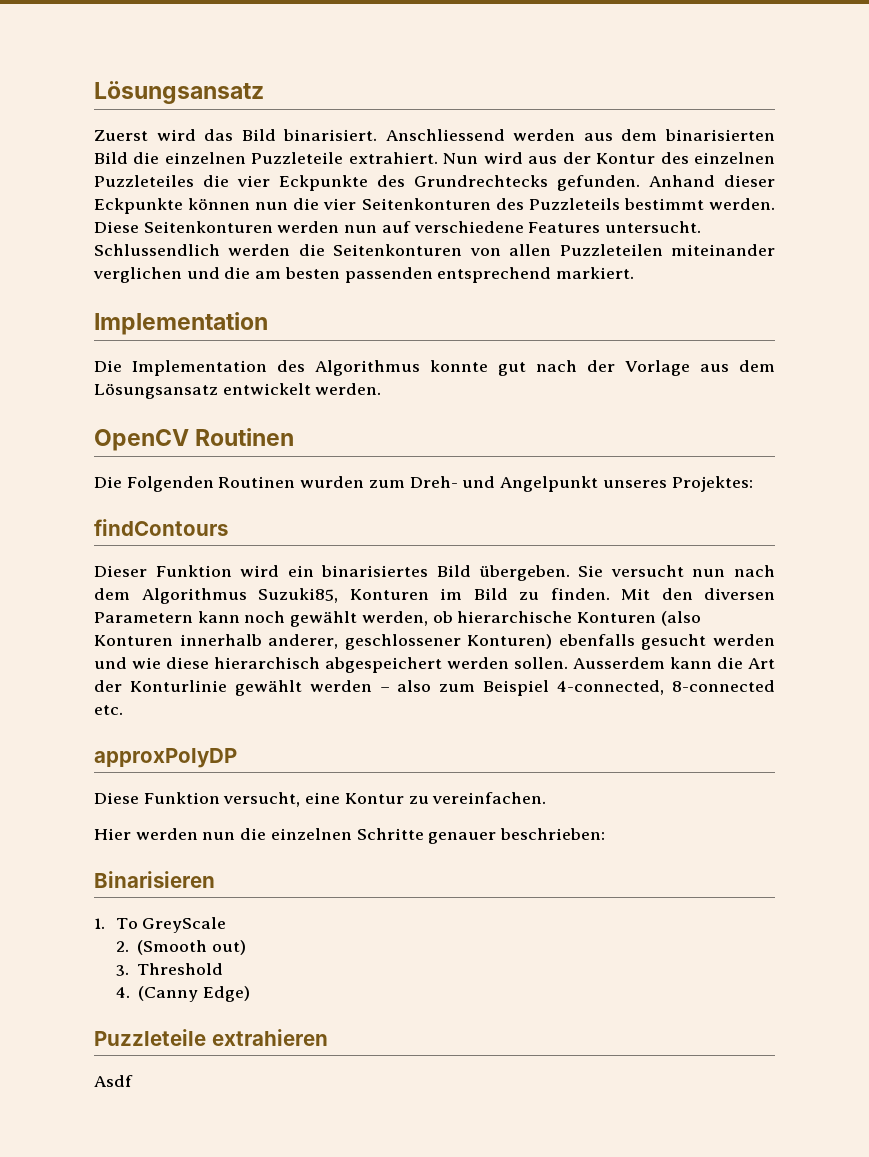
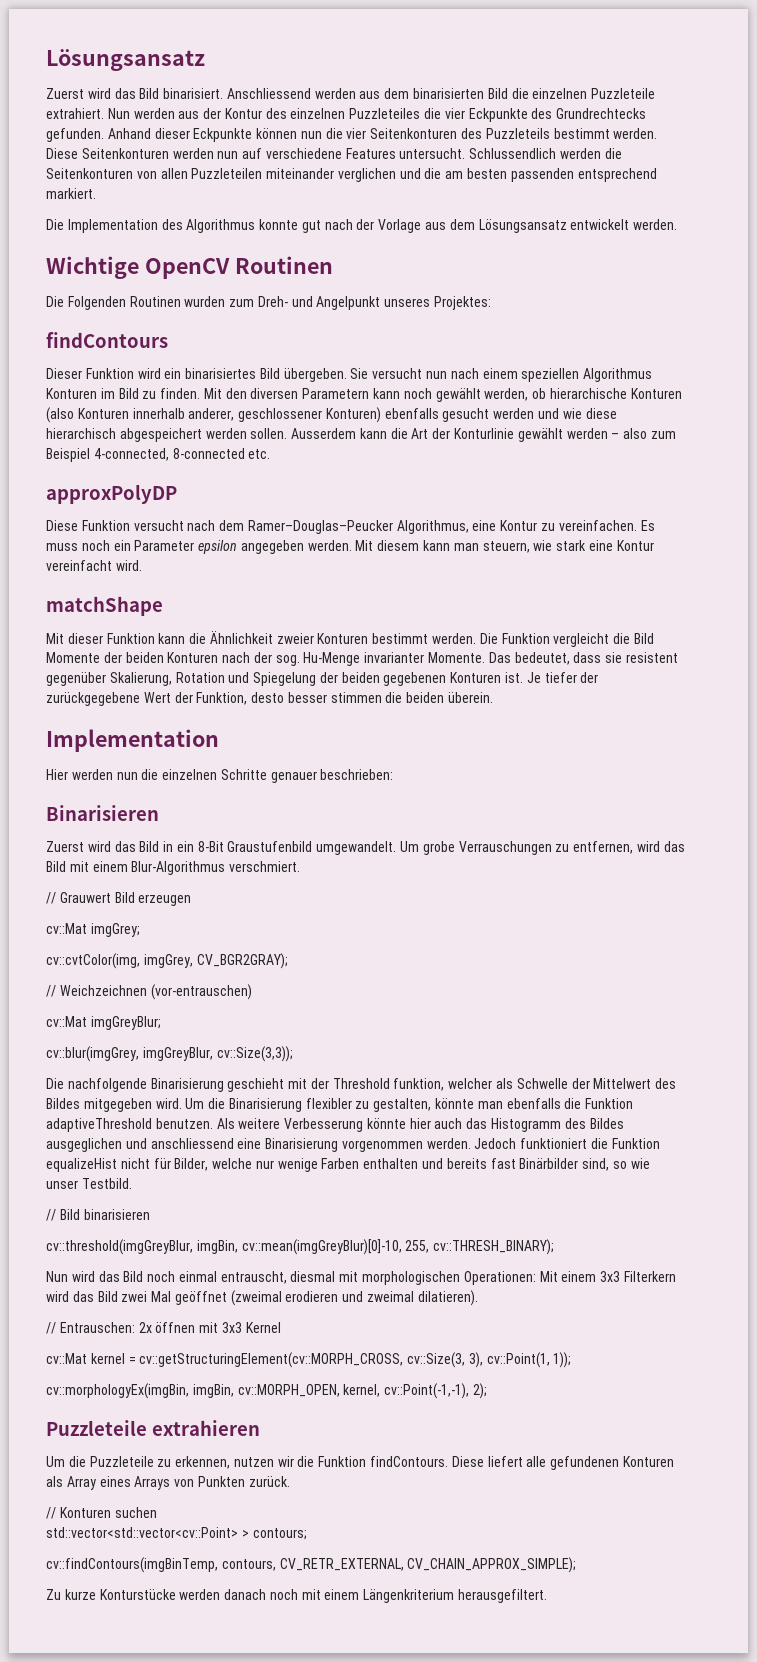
- Nun wird aus der Kontur des einzelnen Puzzleteiles die vier Eckpunkte des Grundrechtecks gefunden.
+ Nun werden aus der Kontur des einzelnen Puzzleteiles die vier Eckpunkte des Grundrechtecks gefunden.
  Schlussendlich werden die Seitenkonturen von allen Puzzleteilen miteinander verglichen und die am besten passenden entsprechend markiert.
- Implementation
- OpenCV Routinen
+ Wichtige OpenCV Routinen
- Sie versucht nun nach dem Algorithmus Suzuki85, Konturen im Bild zu finden.
+ Sie versucht nun nach einem speziellen Algorithmus Konturen im Bild zu finden.
- Diese Funktion versucht, eine Kontur zu vereinfachen.
+ Diese Funktion versucht nach dem Ramer–Douglas–Peucker Algorithmus, eine Kontur zu vereinfachen. Es muss noch ein Parameter epsilon angegeben werden. Mit diesem kann man steuern, wie stark eine Kontur vereinfacht wird.
+ matchShape
+ Mit dieser Funktion kann die Ähnlichkeit zweier Konturen bestimmt werden. Die Funktion vergleicht die Bild Momente der beiden Konturen nach der sog. Hu-Menge invarianter Momente. Das bedeutet, dass sie resistent gegenüber Skalierung, Rotation und Spiegelung der beiden gegebenen Konturen ist. Je tiefer der zurückgegebene Wert der Funktion, desto besser stimmen die beiden überein.
+ Implementation
- 1. To GreyScale
- 2. (Smooth out)
- 3. Threshold
- 4. (Canny Edge)
+ Zuerst wird das Bild in ein 8-Bit Graustufenbild umgewandelt. Um grobe Verrauschungen zu entfernen, wird das Bild mit einem Blur-Algorithmus verschmiert.
+ // Grauwert Bild erzeugen
+ cv::Mat imgGrey;
+ cv::cvtColor(img, imgGrey, CV_BGR2GRAY);
+ // Weichzeichnen (vor-entrauschen)
+ cv::Mat imgGreyBlur;
+ cv::blur(imgGrey, imgGreyBlur, cv::Size(3,3));
+ Die nachfolgende Binarisierung geschieht mit der Threshold funktion, welcher als Schwelle der Mittelwert des Bildes mitgegeben wird. Um die Binarisierung flexibler zu gestalten, könnte man ebenfalls die Funktion adaptiveThreshold benutzen. Als weitere Verbesserung könnte hier auch das Histogramm des Bildes ausgeglichen und anschliessend eine Binarisierung vorgenommen werden. Jedoch funktioniert die Funktion equalizeHist nicht für Bilder, welche nur wenige Farben enthalten und bereits fast Binärbilder sind, so wie unser Testbild.
+ // Bild binarisieren
+ cv::threshold(imgGreyBlur, imgBin, cv::mean(imgGreyBlur)[0]-10, 255, cv::THRESH_BINARY);
+ Nun wird das Bild noch einmal entrauscht, diesmal mit morphologischen Operationen: Mit einem 3x3 Filterkern wird das Bild zwei Mal geöffnet (zweimal erodieren und zweimal dilatieren).
+ // Entrauschen: 2x öffnen mit 3x3 Kernel
+ cv::Mat kernel = cv::getStructuringElement(cv::MORPH_CROSS, cv::Size(3, 3), cv::Point(1, 1));
+ cv::morphologyEx(imgBin, imgBin, cv::MORPH_OPEN, kernel, cv::Point(-1,-1), 2);
  Puzzleteile extrahieren
- Asdf
+ Um die Puzzleteile zu erkennen, nutzen wir die Funktion findContours. Diese liefert alle gefundenen Konturen als Array eines Arrays von Punkten zurück.
+ // Konturen suchen
+ std::vector<std::vector<cv::Point> > contours;
+ cv::findContours(imgBinTemp, contours, CV_RETR_EXTERNAL, CV_CHAIN_APPROX_SIMPLE);
+ Zu kurze Konturstücke werden danach noch mit einem Längenkriterium herausgefiltert.

